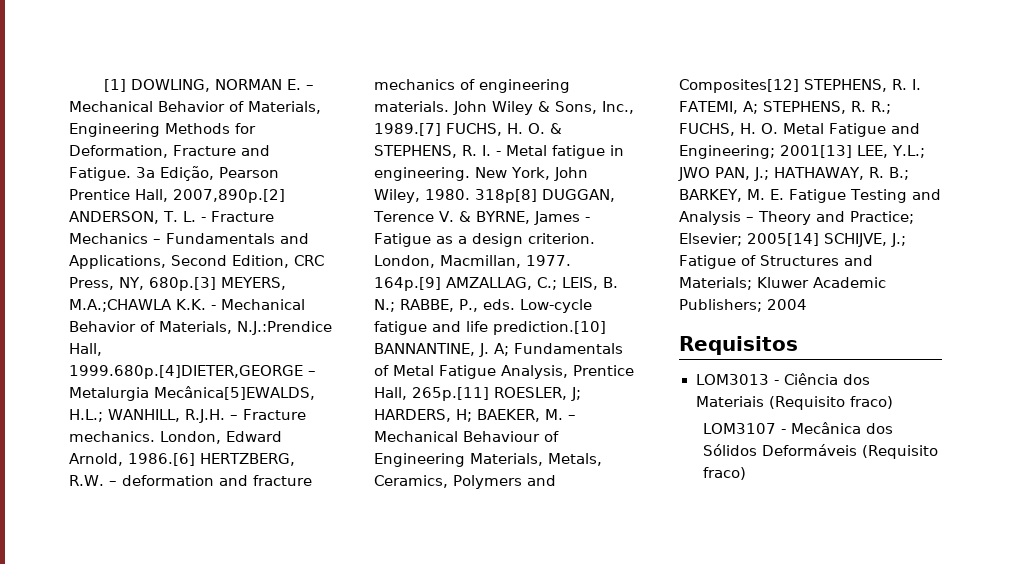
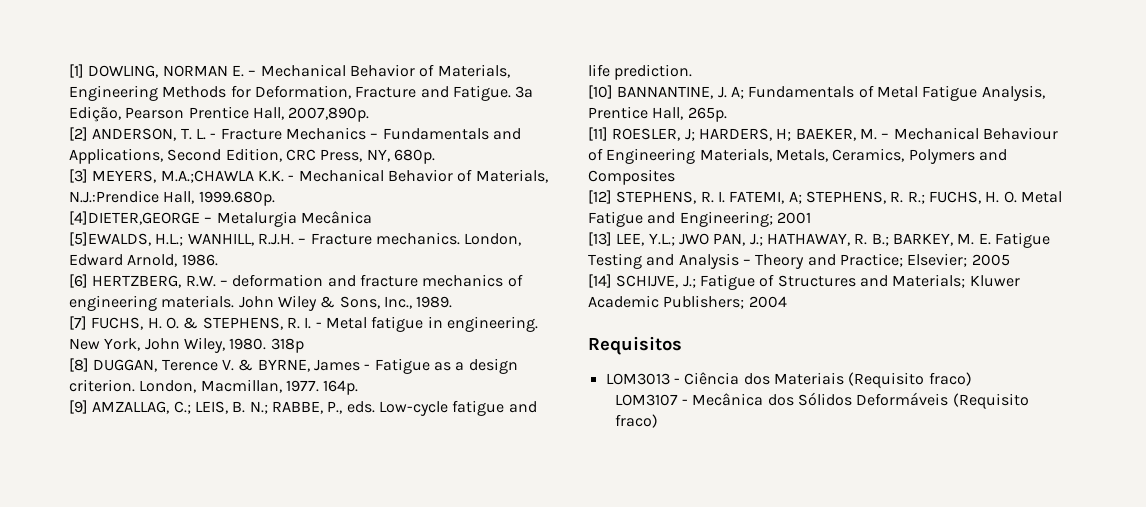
- 3a Edição, Pearson Prentice Hall, 2007,890p.[2] ANDERSON, T. L. - Fracture Mechanics – Fundamentals and Applications, Second Edition, CRC Press, NY, 680p.[3] MEYERS, M.A.;CHAWLA K.K. - Mechanical Behavior of Materials, N.J.:Prendice Hall, 1999.680p.[4]DIETER,GEORGE – Metalurgia Mecânica[5]EWALDS, H.L.; WANHILL, R.J.H. – Fracture mechanics.
+ 3a Edição, Pearson Prentice Hall, 2007,890p.
+ [2] ANDERSON, T. L. - Fracture Mechanics – Fundamentals and Applications, Second Edition, CRC Press, NY, 680p.
+ [3] MEYERS, M.A.;CHAWLA K.K. - Mechanical Behavior of Materials, N.J.:Prendice Hall, 1999.680p.
+ [4]DIETER,GEORGE – Metalurgia Mecânica
+ [5]EWALDS, H.L.; WANHILL, R.J.H. – Fracture mechanics.
- London, Edward Arnold, 1986.[6] HERTZBERG, R.W. – deformation and fracture mechanics of engineering materials.
+ London, Edward Arnold, 1986.
+ [6] HERTZBERG, R.W. – deformation and fracture mechanics of engineering materials.
- John Wiley & Sons, Inc., 1989.[7] FUCHS, H. O. & STEPHENS, R. I. - Metal fatigue in engineering.
+ John Wiley & Sons, Inc., 1989.
+ [7] FUCHS, H. O. & STEPHENS, R. I. - Metal fatigue in engineering.
- 318p[8] DUGGAN, Terence V. & BYRNE, James - Fatigue as a design criterion.
+ 318p
+ [8] DUGGAN, Terence V. & BYRNE, James - Fatigue as a design criterion.
- 164p.[9] AMZALLAG, C.;
+ 164p.
+ [9] AMZALLAG, C.;
- RABBE, P., eds. Low-cycle fatigue and life prediction.[10] BANNANTINE, J. A;
+ RABBE, P., eds. Low-cycle fatigue and life prediction.
+ [10] BANNANTINE, J. A;
- Fundamentals of Metal Fatigue Analysis, Prentice Hall, 265p.[11] ROESLER, J;
+ Fundamentals of Metal Fatigue Analysis, Prentice Hall, 265p.
+ [11] ROESLER, J;
- BAEKER, M. – Mechanical Behaviour of Engineering Materials, Metals, Ceramics, Polymers and Composites[12] STEPHENS, R. I. FATEMI, A;
+ BAEKER, M. – Mechanical Behaviour of Engineering Materials, Metals, Ceramics, Polymers and Composites
+ [12] STEPHENS, R. I. FATEMI, A;
- 2001[13] LEE, Y.L.;
+ 2001
+ [13] LEE, Y.L.;
- 2005[14] SCHIJVE, J.;
+ 2005
+ [14] SCHIJVE, J.;

